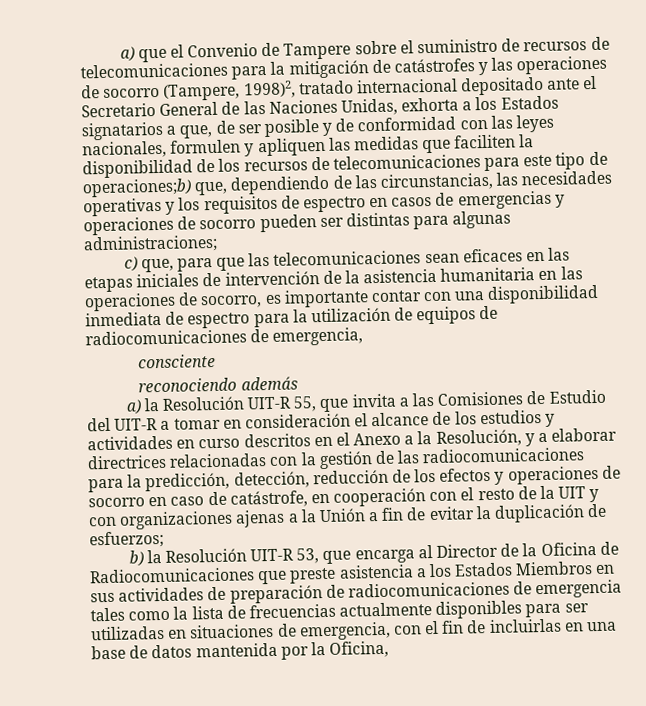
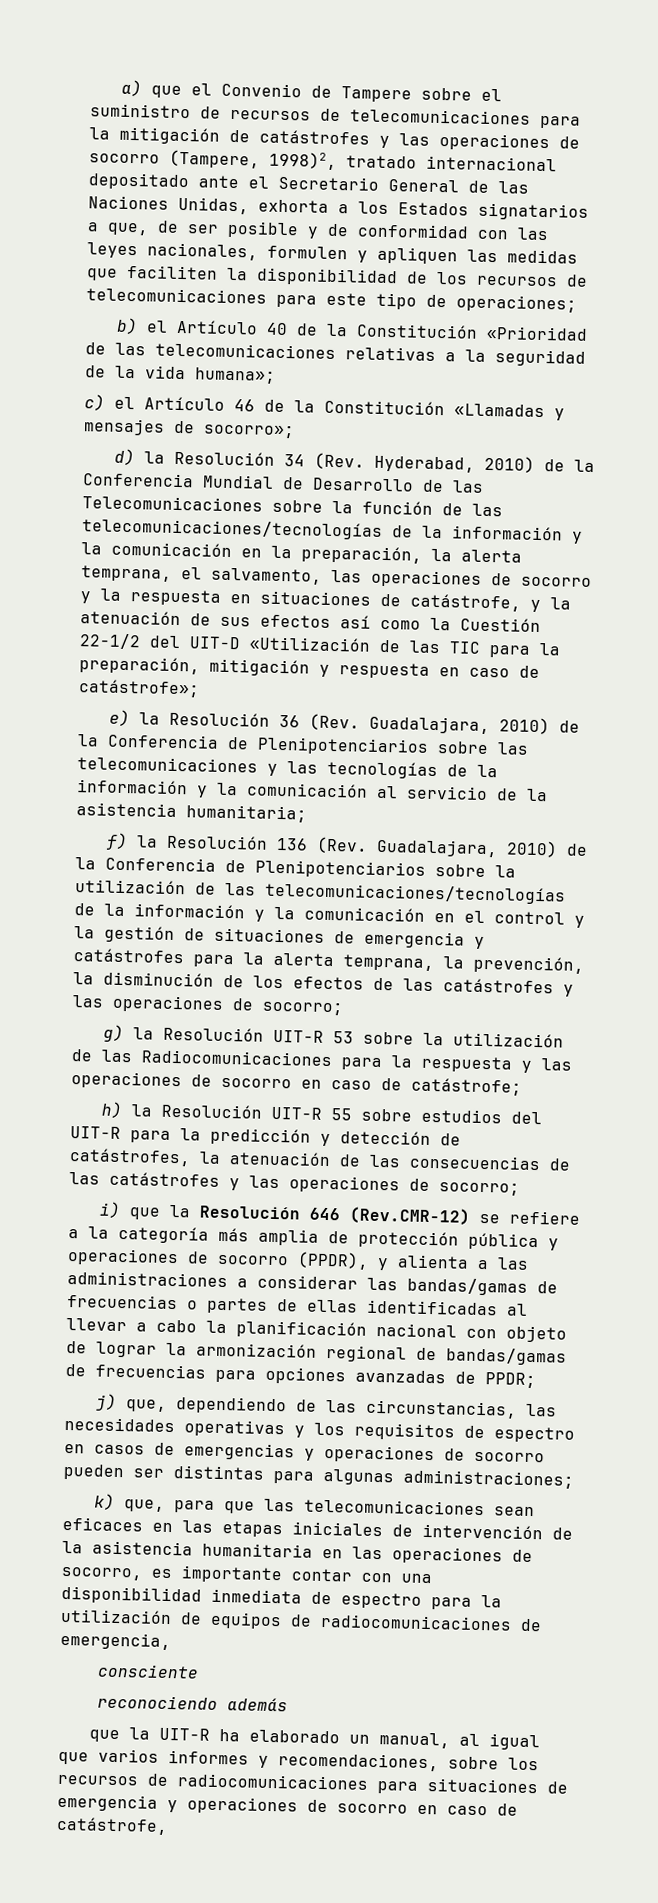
- a) que el Convenio de Tampere sobre el suministro de recursos de telecomunicaciones para la mitigación de catástrofes y las operaciones de socorro (Tampere, 1998)2, tratado internacional depositado ante el Secretario General de las Naciones Unidas, exhorta a los Estados signatarios a que, de ser posible y de conformidad con las leyes nacionales, formulen y apliquen las medidas que faciliten la disponibilidad de los recursos de telecomunicaciones para este tipo de operaciones;b) que, dependiendo de las circunstancias, las necesidades operativas y los requisitos de espectro en casos de emergencias y operaciones de socorro pueden ser distintas para algunas administraciones;
+ a) que el Convenio de Tampere sobre el suministro de recursos de telecomunicaciones para la mitigación de catástrofes y las operaciones de socorro (Tampere, 1998)2, tratado internacional depositado ante el Secretario General de las Naciones Unidas, exhorta a los Estados signatarios a que, de ser posible y de conformidad con las leyes nacionales, formulen y apliquen las medidas que faciliten la disponibilidad de los recursos de telecomunicaciones para este tipo de operaciones;
+ b) el Artículo 40 de la Constitución «Prioridad de las telecomunicaciones relativas a la seguridad de la vida humana»;
+ c) el Artículo 46 de la Constitución «Llamadas y mensajes de socorro»;
+ d) la Resolución 34 (Rev. Hyderabad, 2010) de la Conferencia Mundial de Desarrollo de las Telecomunicaciones sobre la función de las telecomunicaciones/tecnologías de la información y la comunicación en la preparación, la alerta temprana, el salvamento, las operaciones de socorro y la respuesta en situaciones de catástrofe, y la atenuación de sus efectos así como la Cuestión 22-1/2 del UIT-D «Utilización de las TIC para la preparación, mitigación y respuesta en caso de catástrofe»;
+ e) la Resolución 36 (Rev. Guadalajara, 2010) de la Conferencia de Plenipotenciarios sobre las telecomunicaciones y las tecnologías de la información y la comunicación al servicio de la asistencia humanitaria;
+ f) la Resolución 136 (Rev. Guadalajara, 2010) de la Conferencia de Plenipotenciarios sobre la utilización de las telecomunicaciones/tecnologías de la información y la comunicación en el control y la gestión de situaciones de emergencia y catástrofes para la alerta temprana, la prevención, la disminución de los efectos de las catástrofes y las operaciones de socorro;
+ g) la Resolución UIT-R 53 sobre la utilización de las Radiocomunicaciones para la respuesta y las operaciones de socorro en caso de catástrofe;
+ h) la Resolución UIT-R 55 sobre estudios del UIT-R para la predicción y detección de catástrofes, la atenuación de las consecuencias de las catástrofes y las operaciones de socorro;
+ i) que la Resolución 646 (Rev.CMR-12) se refiere a la categoría más amplia de protección pública y operaciones de socorro (PPDR), y alienta a las administraciones a considerar las bandas/gamas de frecuencias o partes de ellas identificadas al llevar a cabo la planificación nacional con objeto de lograr la armonización regional de bandas/gamas de frecuencias para opciones avanzadas de PPDR;
+ j) que, dependiendo de las circunstancias, las necesidades operativas y los requisitos de espectro en casos de emergencias y operaciones de socorro pueden ser distintas para algunas administraciones;
- c) que, para que las telecomunicaciones sean eficaces en las etapas iniciales de intervención de la asistencia humanitaria en las operaciones de socorro, es importante contar con una disponibilidad inmediata de espectro para la utilización de equipos de radiocomunicaciones de emergencia,
+ k) que, para que las telecomunicaciones sean eficaces en las etapas iniciales de intervención de la asistencia humanitaria en las operaciones de socorro, es importante contar con una disponibilidad inmediata de espectro para la utilización de equipos de radiocomunicaciones de emergencia,
- a) la Resolución UIT-R 55, que invita a las Comisiones de Estudio del UIT-R a tomar en consideración el alcance de los estudios y actividades en curso descritos en el Anexo a la Resolución, y a elaborar directrices relacionadas con la gestión de las radiocomunicaciones para la predicción, detección, reducción de los efectos y operaciones de socorro en caso de catástrofe, en cooperación con el resto de la UIT y con organizaciones ajenas a la Unión a fin de evitar la duplicación de esfuerzos;
- b) la Resolución UIT-R 53, que encarga al Director de la Oficina de Radiocomunicaciones que preste asistencia a los Estados Miembros en sus actividades de preparación de radiocomunicaciones de emergencia tales como la lista de frecuencias actualmente disponibles para ser utilizadas en situaciones de emergencia, con el fin de incluirlas en una base de datos mantenida por la Oficina,
+ que la UIT-R ha elaborado un manual, al igual que varios informes y recomendaciones, sobre los recursos de radiocomunicaciones para situaciones de emergencia y operaciones de socorro en caso de catástrofe,

